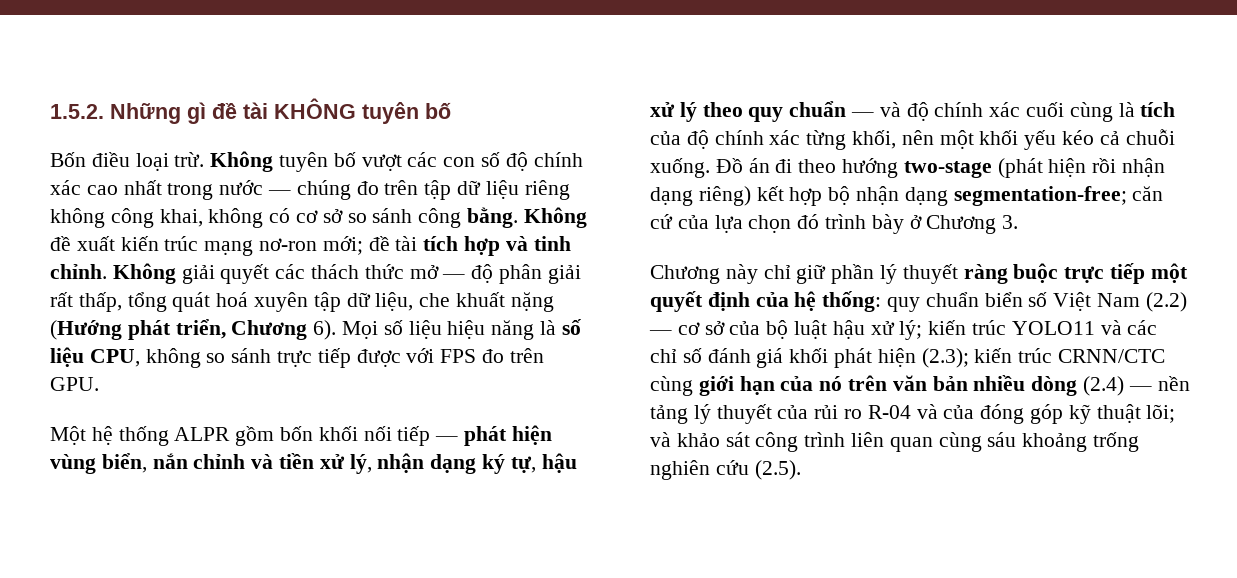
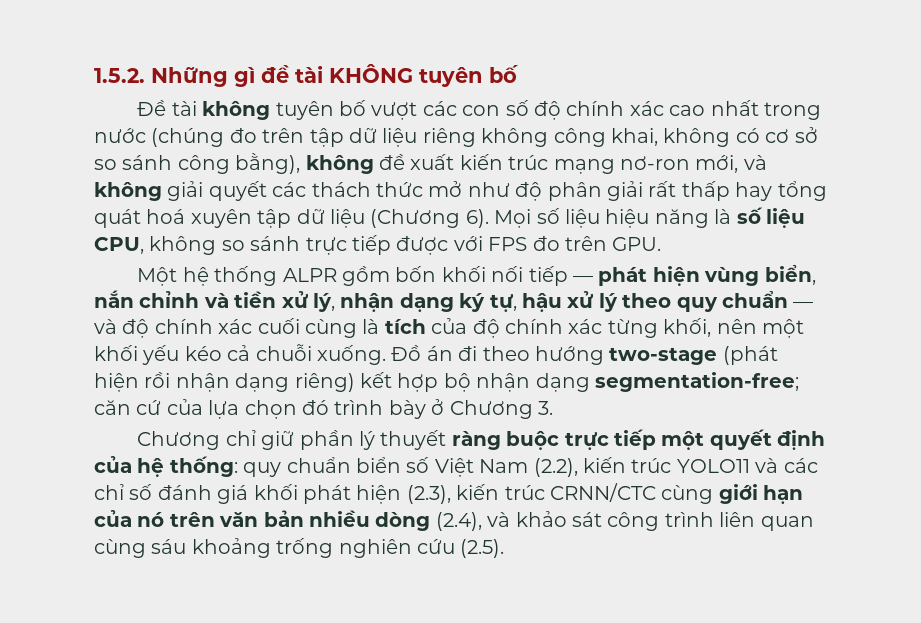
- Bốn điều loại trừ. Không tuyên bố vượt các con số độ chính xác cao nhất trong nước — chúng đo trên tập dữ liệu riêng không công khai, không có cơ sở so sánh công bằng. Không đề xuất kiến trúc mạng nơ-ron mới; đề tài tích hợp và tinh chỉnh. Không giải quyết các thách thức mở — độ phân giải rất thấp, tổng quát hoá xuyên tập dữ liệu, che khuất nặng (Hướng phát triển, Chương 6).
+ Đề tài không tuyên bố vượt các con số độ chính xác cao nhất trong nước (chúng đo trên tập dữ liệu riêng không công khai, không có cơ sở so sánh công bằng), không đề xuất kiến trúc mạng nơ-ron mới, và không giải quyết các thách thức mở như độ phân giải rất thấp hay tổng quát hoá xuyên tập dữ liệu (Chương 6).
- Chương này chỉ giữ phần lý thuyết ràng buộc trực tiếp một quyết định của hệ thống:
+ Chương chỉ giữ phần lý thuyết ràng buộc trực tiếp một quyết định của hệ thống:
- quy chuẩn biển số Việt Nam (2.2) — cơ sở của bộ luật hậu xử lý; kiến trúc YOLO11 và các chỉ số đánh giá khối phát hiện (2.3); kiến trúc CRNN/CTC cùng giới hạn của nó trên văn bản nhiều dòng (2.4) — nền tảng lý thuyết của rủi ro R-04 và của đóng góp kỹ thuật lõi; và khảo sát công trình liên quan cùng sáu khoảng trống nghiên cứu (2.5).
+ quy chuẩn biển số Việt Nam (2.2), kiến trúc YOLO11 và các chỉ số đánh giá khối phát hiện (2.3), kiến trúc CRNN/CTC cùng giới hạn của nó trên văn bản nhiều dòng (2.4), và khảo sát công trình liên quan cùng sáu khoảng trống nghiên cứu (2.5).

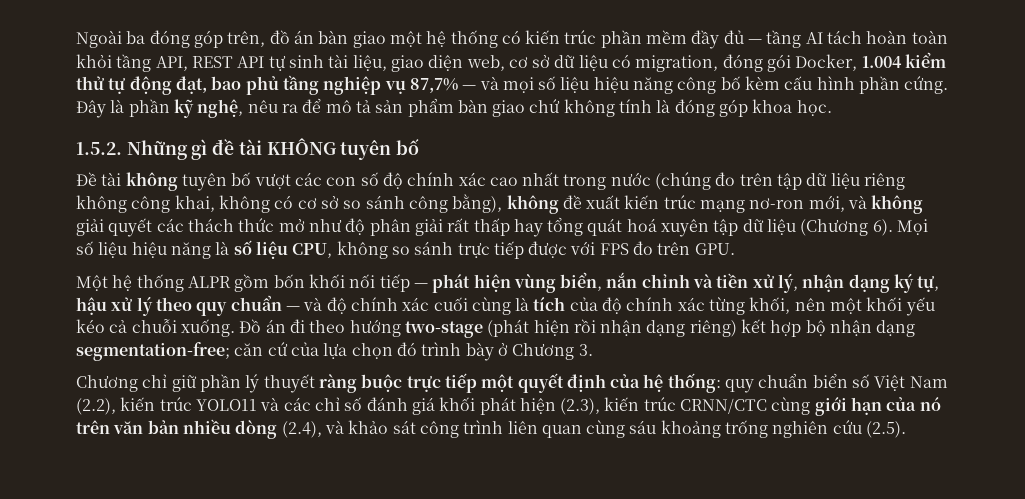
+ Ngoài ba đóng góp trên, đồ án bàn giao một hệ thống có kiến trúc phần mềm đầy đủ — tầng AI tách hoàn toàn khỏi tầng API, REST API tự sinh tài liệu, giao diện web, cơ sở dữ liệu có migration, đóng gói Docker, 1.004 kiểm thử tự động đạt, bao phủ tầng nghiệp vụ 87,7% — và mọi số liệu hiệu năng công bố kèm cấu hình phần cứng. Đây là phần kỹ nghệ, nêu ra để mô tả sản phẩm bàn giao chứ không tính là đóng góp khoa học.

